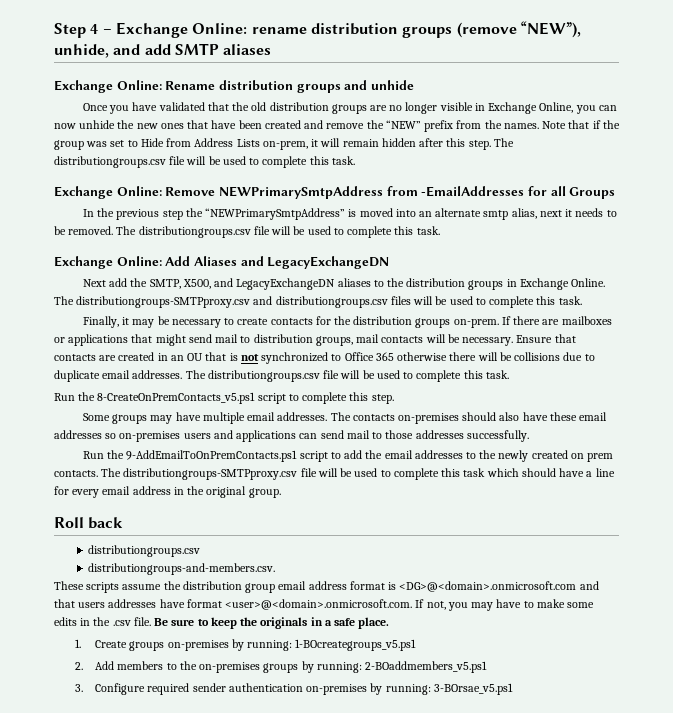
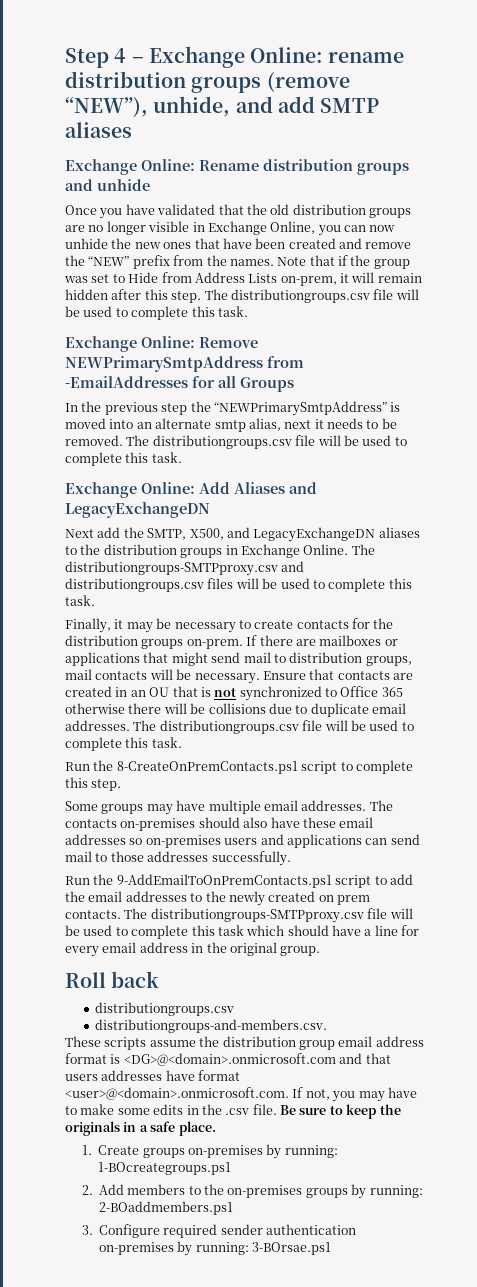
- Run the 8-CreateOnPremContacts_v5.ps1 script to complete this step.
+ Run the 8-CreateOnPremContacts.ps1 script to complete this step.
- 1. Create groups on-premises by running: 1-BOcreategroups_v5.ps1
+ 1. Create groups on-premises by running: 1-BOcreategroups.ps1
- 2. Add members to the on-premises groups by running: 2-BOaddmembers_v5.ps1
+ 2. Add members to the on-premises groups by running: 2-BOaddmembers.ps1
- 3. Configure required sender authentication on-premises by running: 3-BOrsae_v5.ps1
+ 3. Configure required sender authentication on-premises by running: 3-BOrsae.ps1

